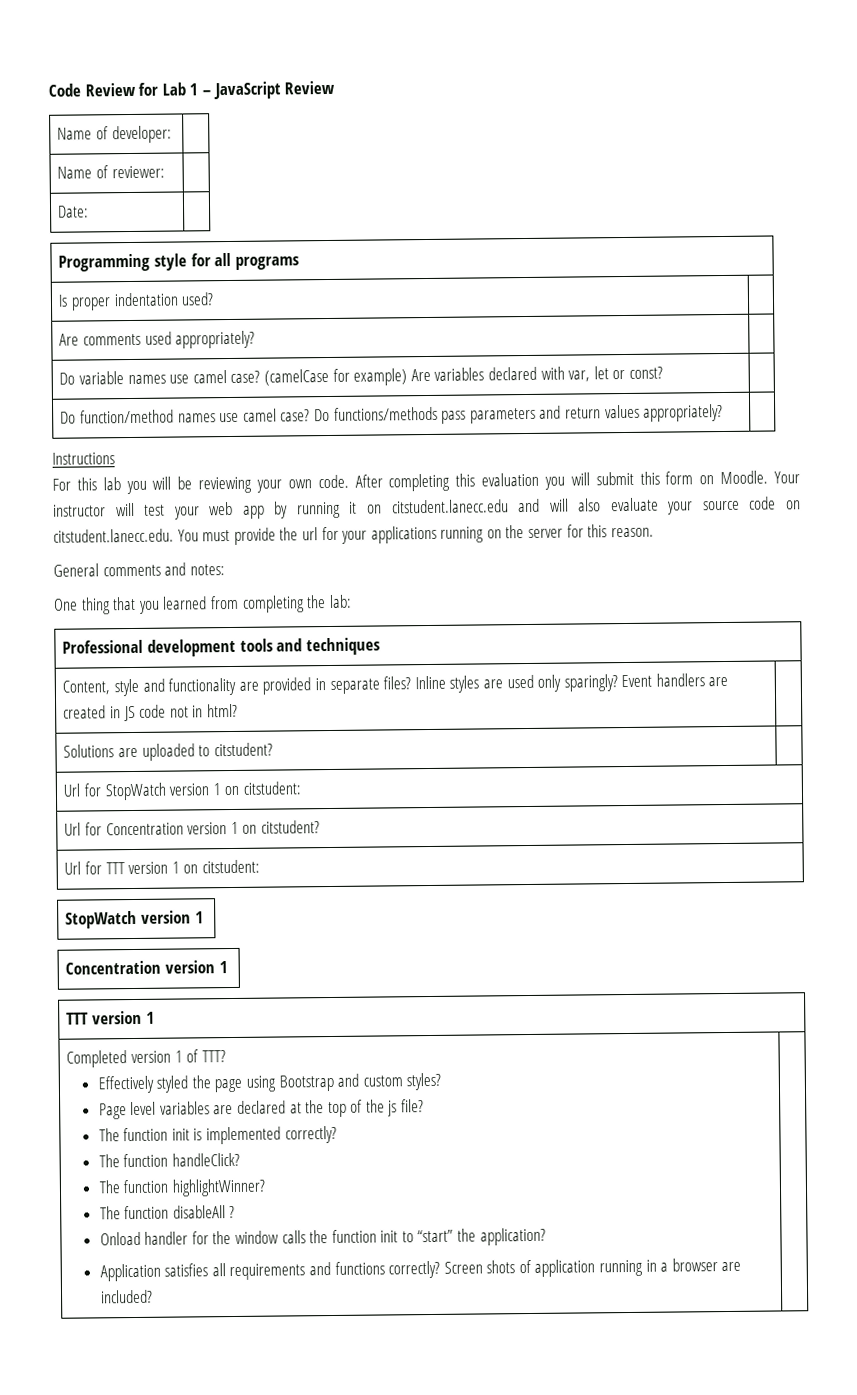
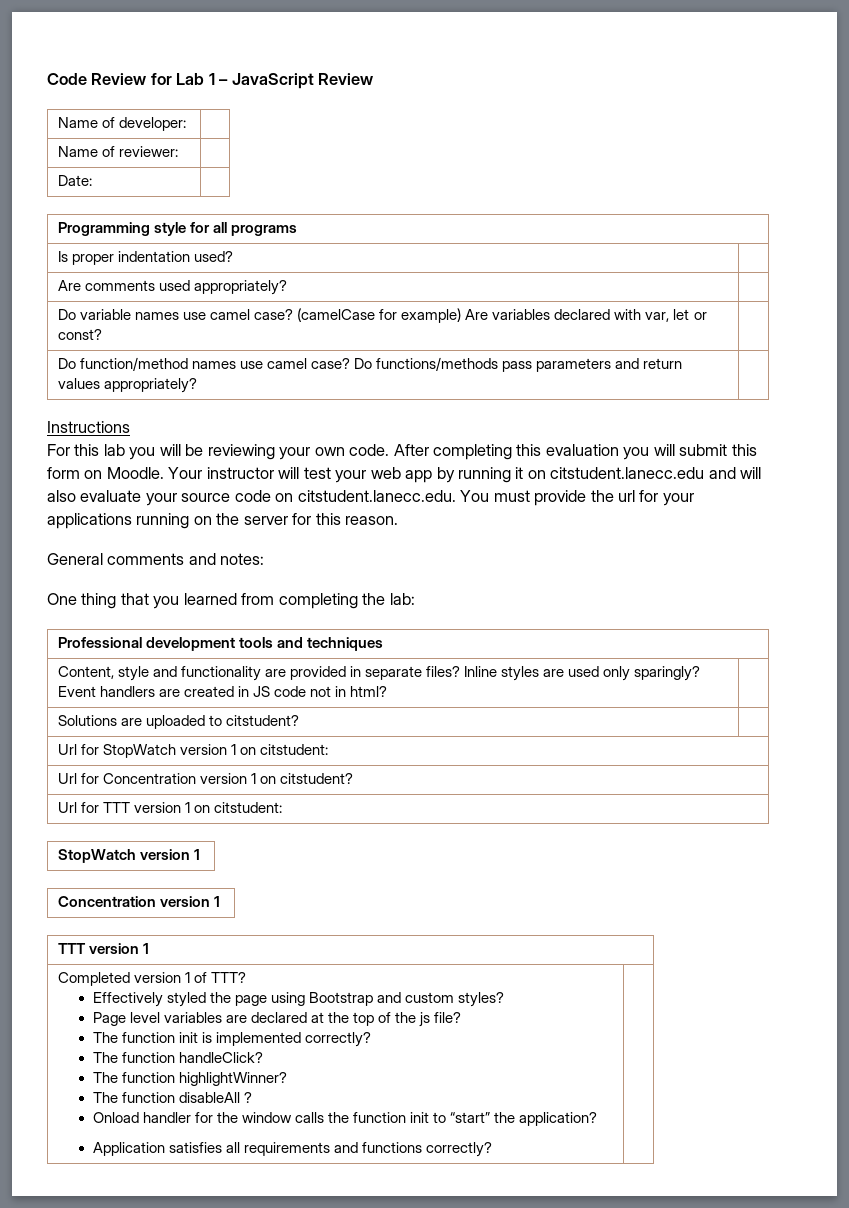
- Screen shots of application running in a browser are included?

